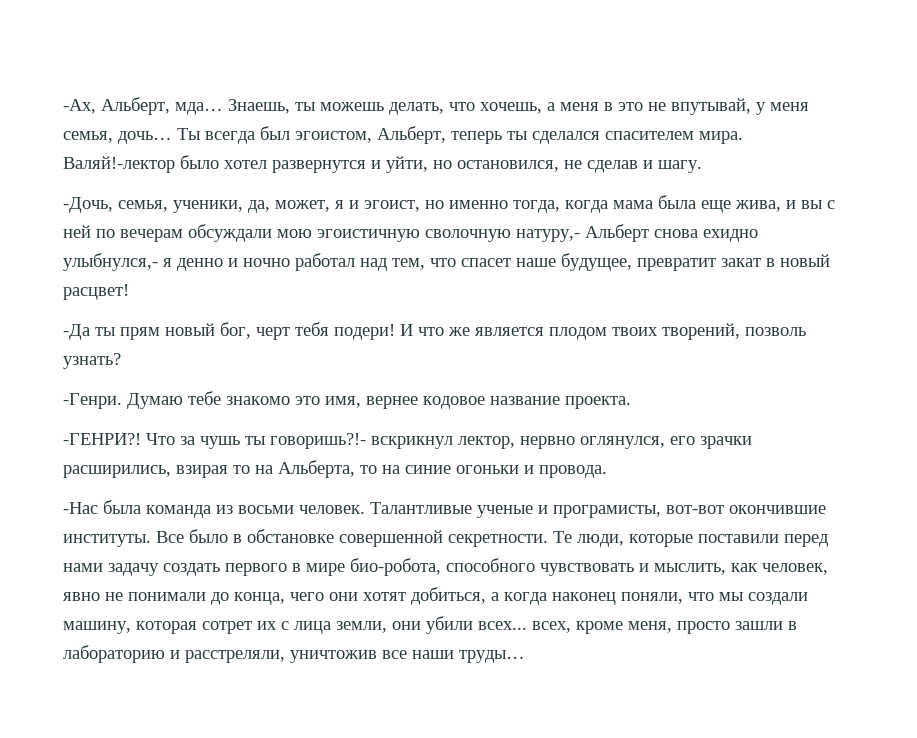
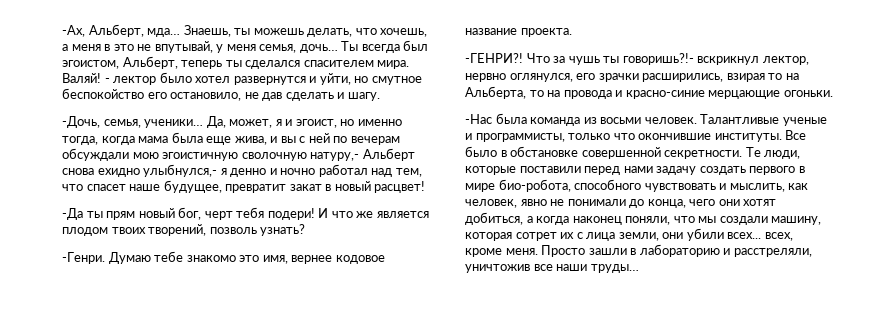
- Валяй!-лектор было хотел развернутся и уйти, но остановился, не сделав и шагу.
+ Валяй! - лектор было хотел развернутся и уйти, но смутное беспокойство его остановило, не дав сделать и шагу.
- -Дочь, семья, ученики, да, может, я и эгоист, но именно тогда, когда мама была еще жива, и вы с ней по вечерам обсуждали мою эгоистичную сволочную натуру,- Альберт снова ехидно улыбнулся,- я денно и ночно работал над тем, что спасет наше будущее, превратит закат в новый расцвет!
+ -Дочь, семья, ученики… Да, может, я и эгоист, но именно тогда, когда мама была еще жива, и вы с ней по вечерам обсуждали мою эгоистичную сволочную натуру,- Альберт снова ехидно улыбнулся,- я денно и ночно работал над тем, что спасет наше будущее, превратит закат в новый расцвет!
- Что за чушь ты говоришь?!- вскрикнул лектор, нервно оглянулся, его зрачки расширились, взирая то на Альберта, то на синие огоньки и провода.
+ Что за чушь ты говоришь?!- вскрикнул лектор, нервно оглянулся, его зрачки расширились, взирая то на Альберта, то на провода и красно-синие мерцающие огоньки.
- Талантливые ученые и програмисты, вот-вот окончившие институты.
+ Талантливые ученые и программисты, только что окончившие институты.
- Те люди, которые поставили перед нами задачу создать первого в мире био-робота, способного чувствовать и мыслить, как человек, явно не понимали до конца, чего они хотят добиться, а когда наконец поняли, что мы создали машину, которая сотрет их с лица земли, они убили всех... всех, кроме меня, просто зашли в лабораторию и расстреляли, уничтожив все наши труды…
+ Те люди, которые поставили перед нами задачу создать первого в мире био-робота, способного чувствовать и мыслить, как человек, явно не понимали до конца, чего они хотят добиться, а когда наконец поняли, что мы создали машину, которая сотрет их с лица земли, они убили всех... всех, кроме меня. Просто зашли в лабораторию и расстреляли, уничтожив все наши труды…

